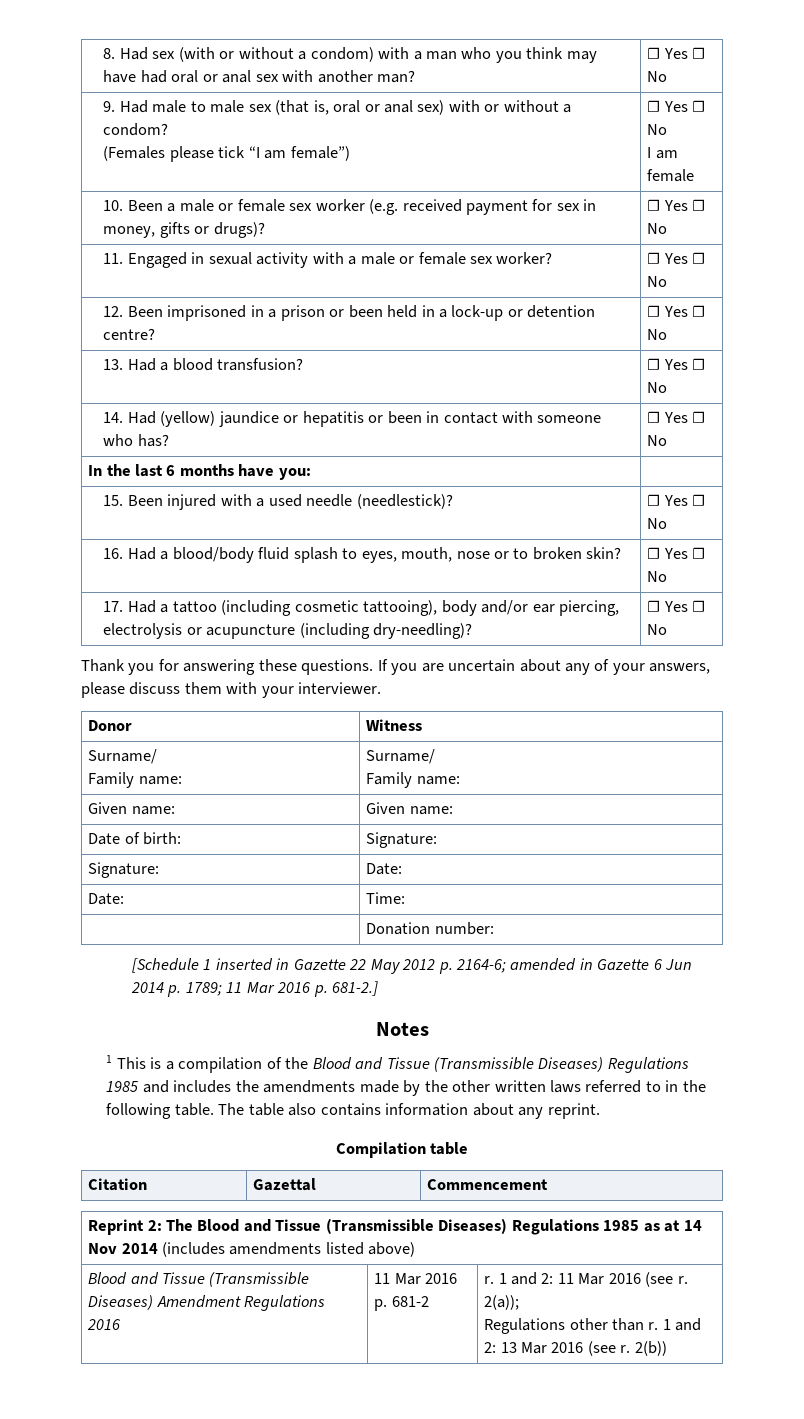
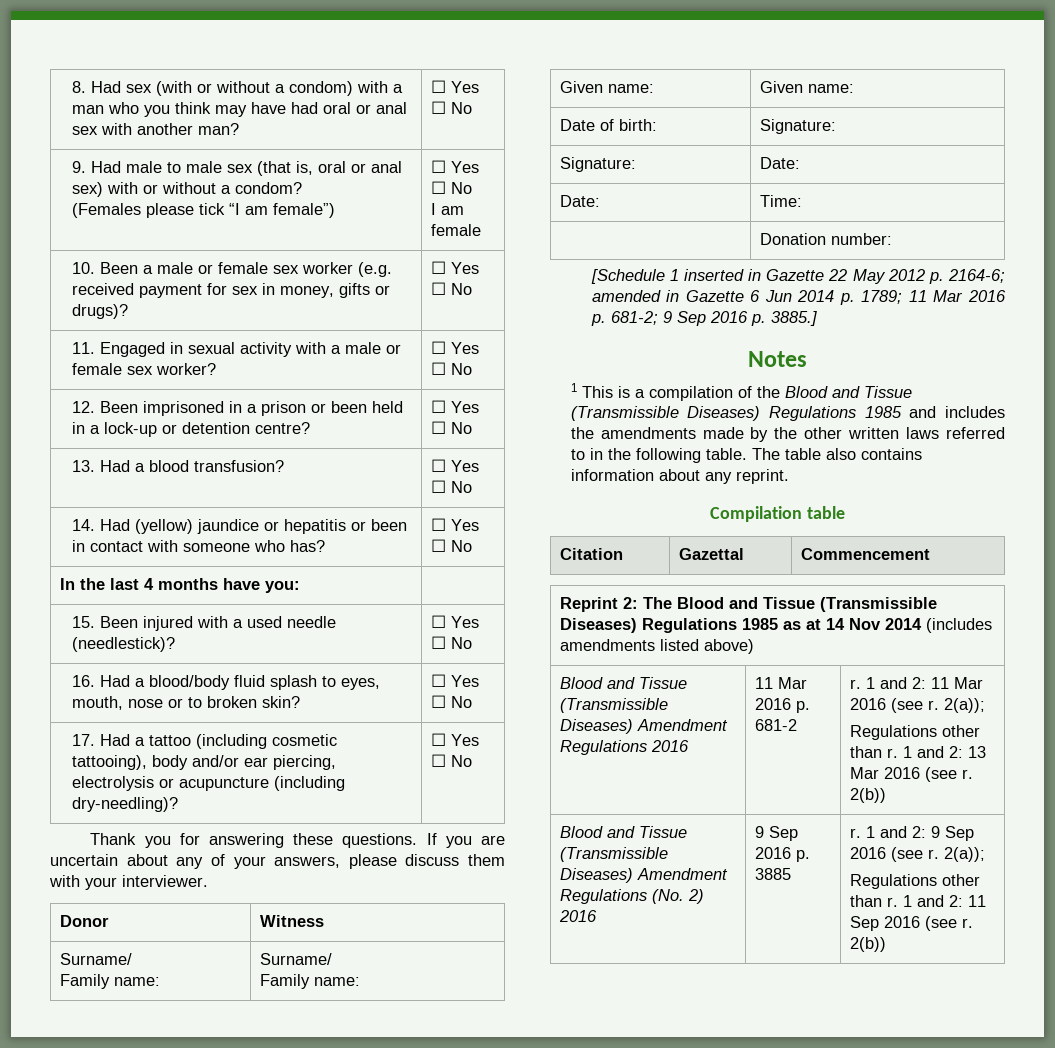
- In the last 6 months have you: |
+ In the last 4 months have you: |
- [Schedule 1 inserted in Gazette 22 May 2012 p. 2164-6; amended in Gazette 6 Jun 2014 p. 1789; 11 Mar 2016 p. 681-2.]
+ [Schedule 1 inserted in Gazette 22 May 2012 p. 2164-6; amended in Gazette 6 Jun 2014 p. 1789; 11 Mar 2016 p. 681-2; 9 Sep 2016 p. 3885.]
+ Blood and Tissue (Transmissible Diseases) Amendment Regulations (No. 2) 2016 | 9 Sep 2016 p. 3885 | r. 1 and 2: 9 Sep 2016 (see r. 2(a));
+ Regulations other than r. 1 and 2: 11 Sep 2016 (see r. 2(b))

